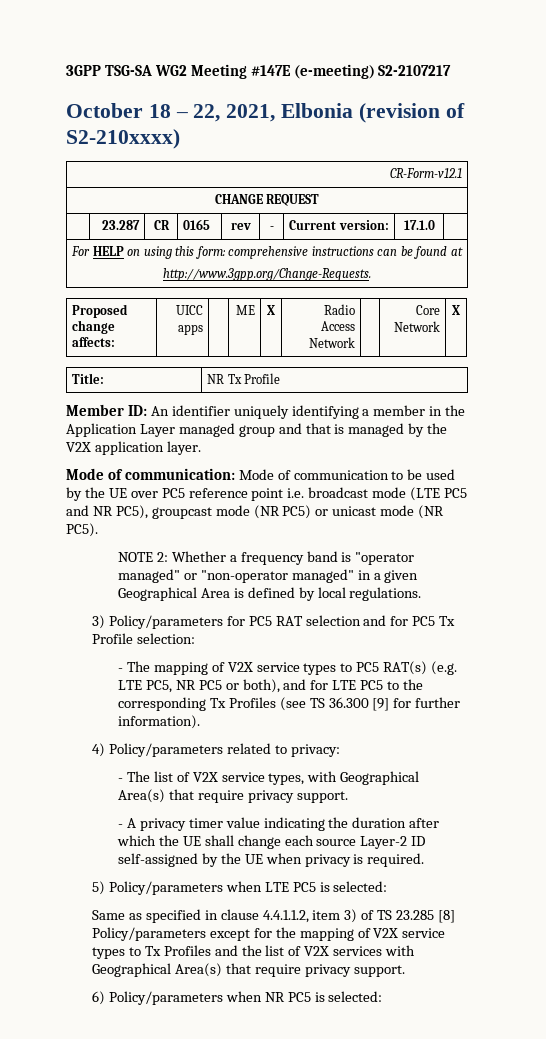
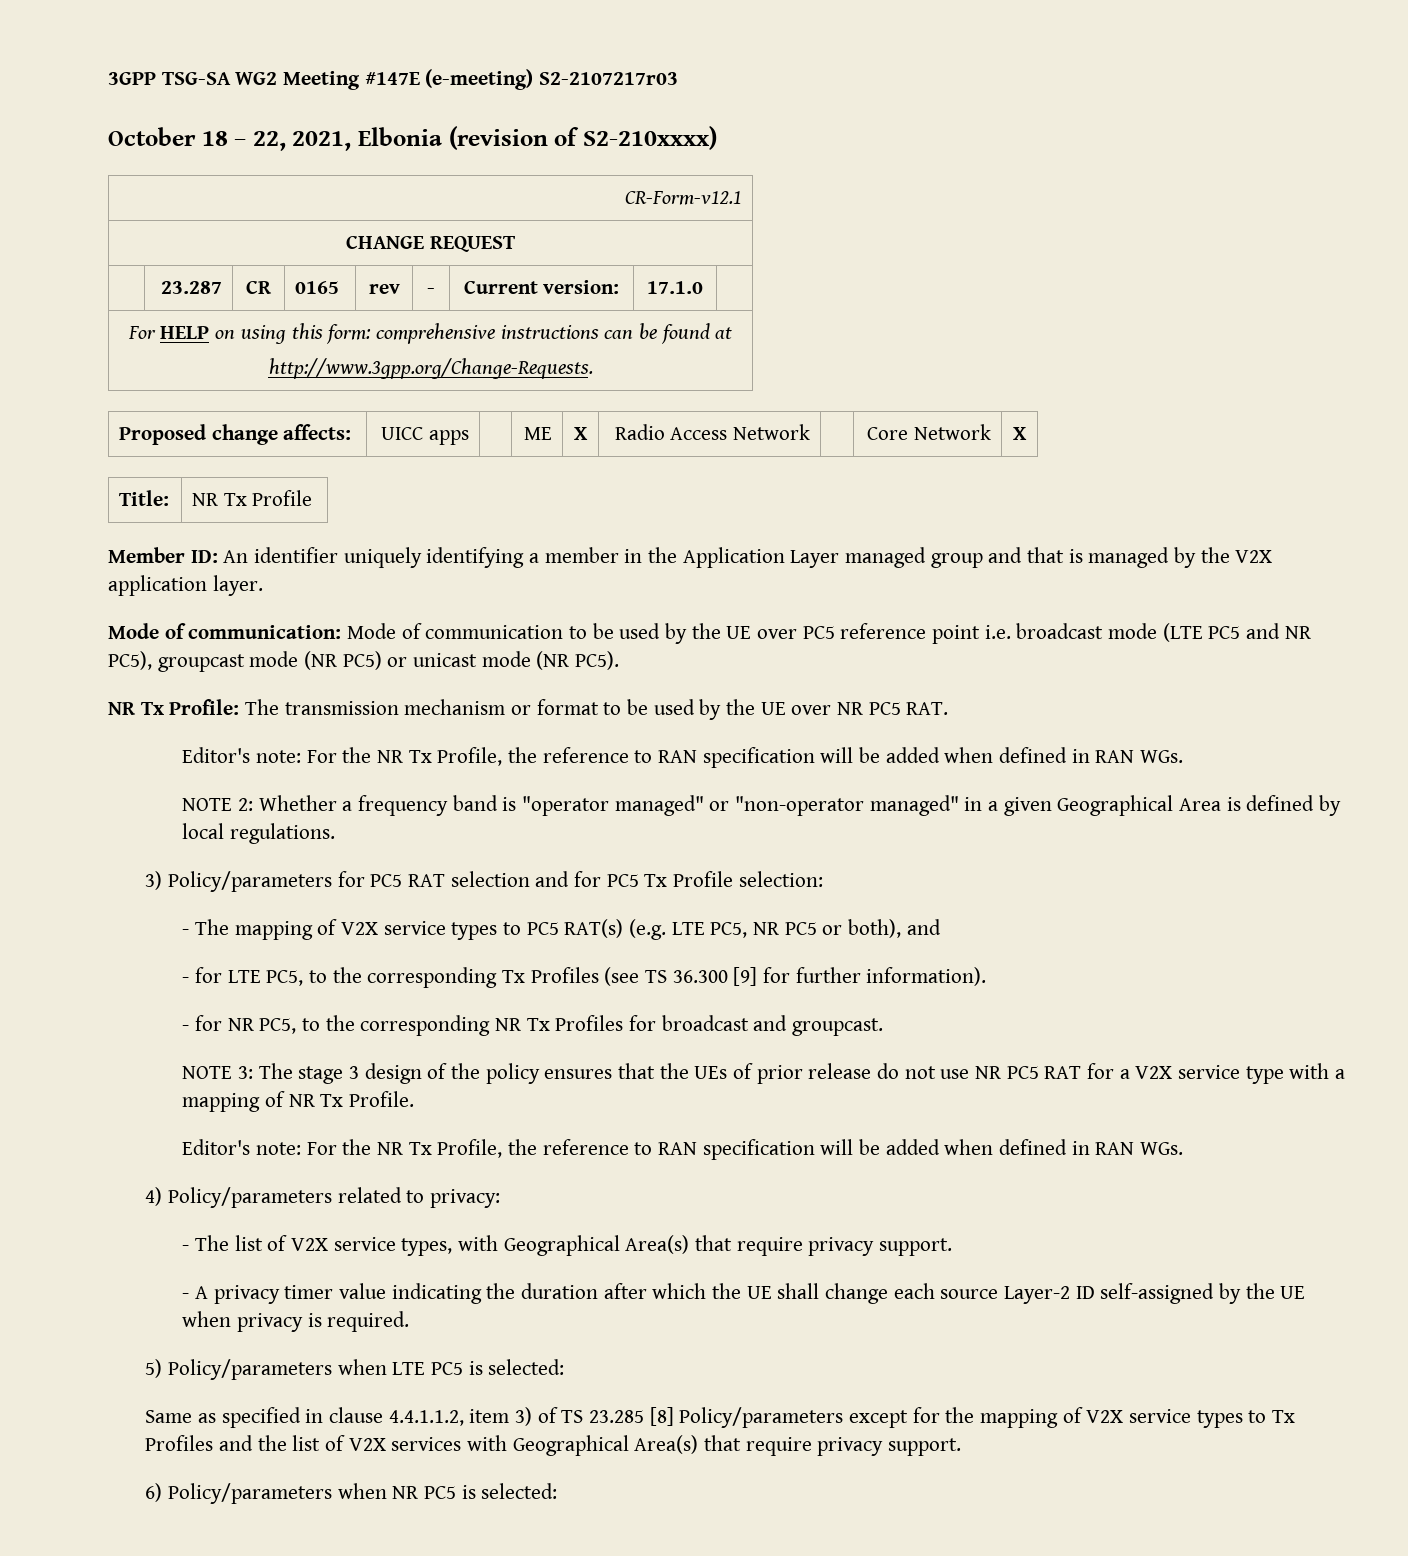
- 3GPP TSG-SA WG2 Meeting #147E (e-meeting) S2-2107217
+ 3GPP TSG-SA WG2 Meeting #147E (e-meeting) S2-2107217r03
+ NR Tx Profile: The transmission mechanism or format to be used by the UE over NR PC5 RAT.
+ Editor's note: For the NR Tx Profile, the reference to RAN specification will be added when defined in RAN WGs.
- - The mapping of V2X service types to PC5 RAT(s) (e.g. LTE PC5, NR PC5 or both), and for LTE PC5 to the corresponding Tx Profiles (see TS 36.300 [9] for further information).
+ - The mapping of V2X service types to PC5 RAT(s) (e.g. LTE PC5, NR PC5 or both), and
+ - for LTE PC5, to the corresponding Tx Profiles (see TS 36.300 [9] for further information).
+ - for NR PC5, to the corresponding NR Tx Profiles for broadcast and groupcast.
+ NOTE 3: The stage 3 design of the policy ensures that the UEs of prior release do not use NR PC5 RAT for a V2X service type with a mapping of NR Tx Profile.
+ Editor's note: For the NR Tx Profile, the reference to RAN specification will be added when defined in RAN WGs.

